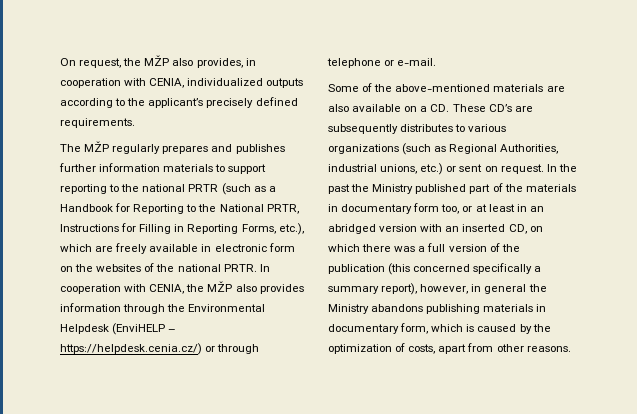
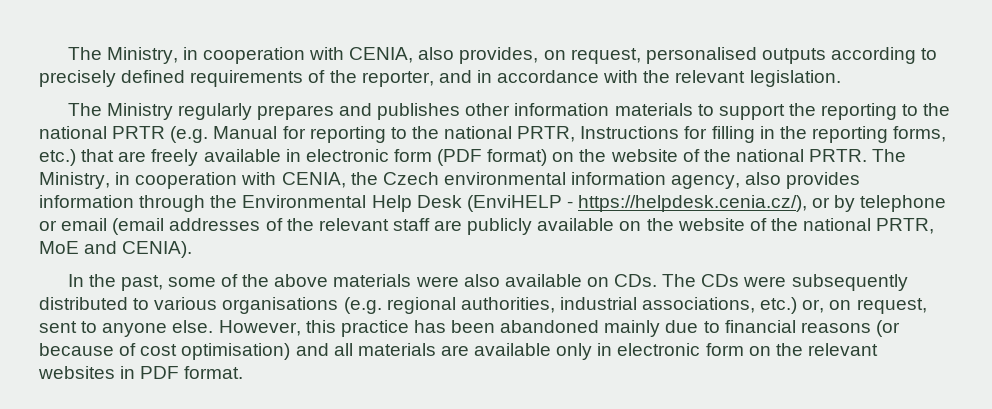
- On request, the MŽP also provides, in cooperation with CENIA, individualized outputs according to the applicant’s precisely defined requirements.
- The MŽP regularly prepares and publishes further information materials to support reporting to the national PRTR (such as a Handbook for Reporting to the National PRTR, Instructions for Filling in Reporting Forms, etc.), which are freely available in electronic form on the websites of the national PRTR.
+ The Ministry, in cooperation with CENIA, also provides, on request, personalised outputs according to precisely defined requirements of the reporter, and in accordance with the relevant legislation.
+ The Ministry regularly prepares and publishes other information materials to support the reporting to the national PRTR (e.g. Manual for reporting to the national PRTR, Instructions for filling in the reporting forms, etc.) that are freely available in electronic form (PDF format) on the website of the national PRTR.
- In cooperation with CENIA, the MŽP also provides information through the Environmental Helpdesk (EnviHELP – https://helpdesk.cenia.cz/) or through telephone or e-mail.
- Some of the above-mentioned materials are also available on a CD. These CD’s are subsequently distributes to various organizations (such as Regional Authorities, industrial unions, etc.) or sent on request. In the past the Ministry published part of the materials in documentary form too, or at least in an abridged version with an inserted CD, on which there was a full version of the publication (this concerned specifically a summary report), however, in general the Ministry abandons publishing materials in documentary form, which is caused by the optimization of costs, apart from other reasons.
+ The Ministry, in cooperation with CENIA, the Czech environmental information agency, also provides information through the Environmental Help Desk (EnviHELP - https://helpdesk.cenia.cz/), or by telephone or email (email addresses of the relevant staff are publicly available on the website of the national PRTR, MoE and CENIA).
+ In the past, some of the above materials were also available on CDs. The CDs were subsequently distributed to various organisations (e.g. regional authorities, industrial associations, etc.) or, on request, sent to anyone else. However, this practice has been abandoned mainly due to financial reasons (or because of cost optimisation) and all materials are available only in electronic form on the relevant websites in PDF format.

